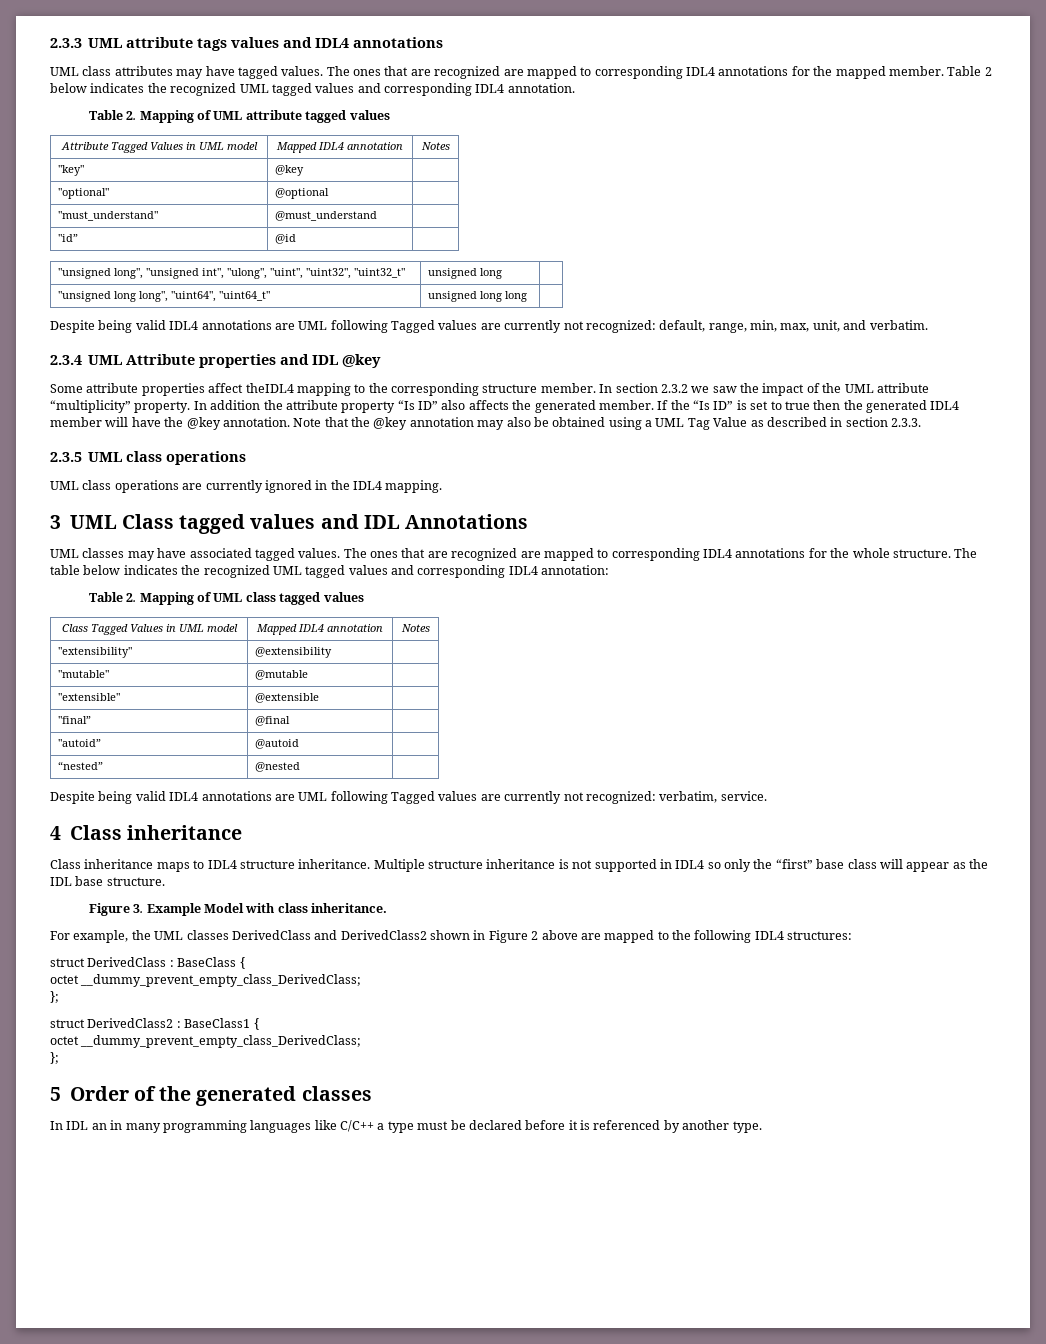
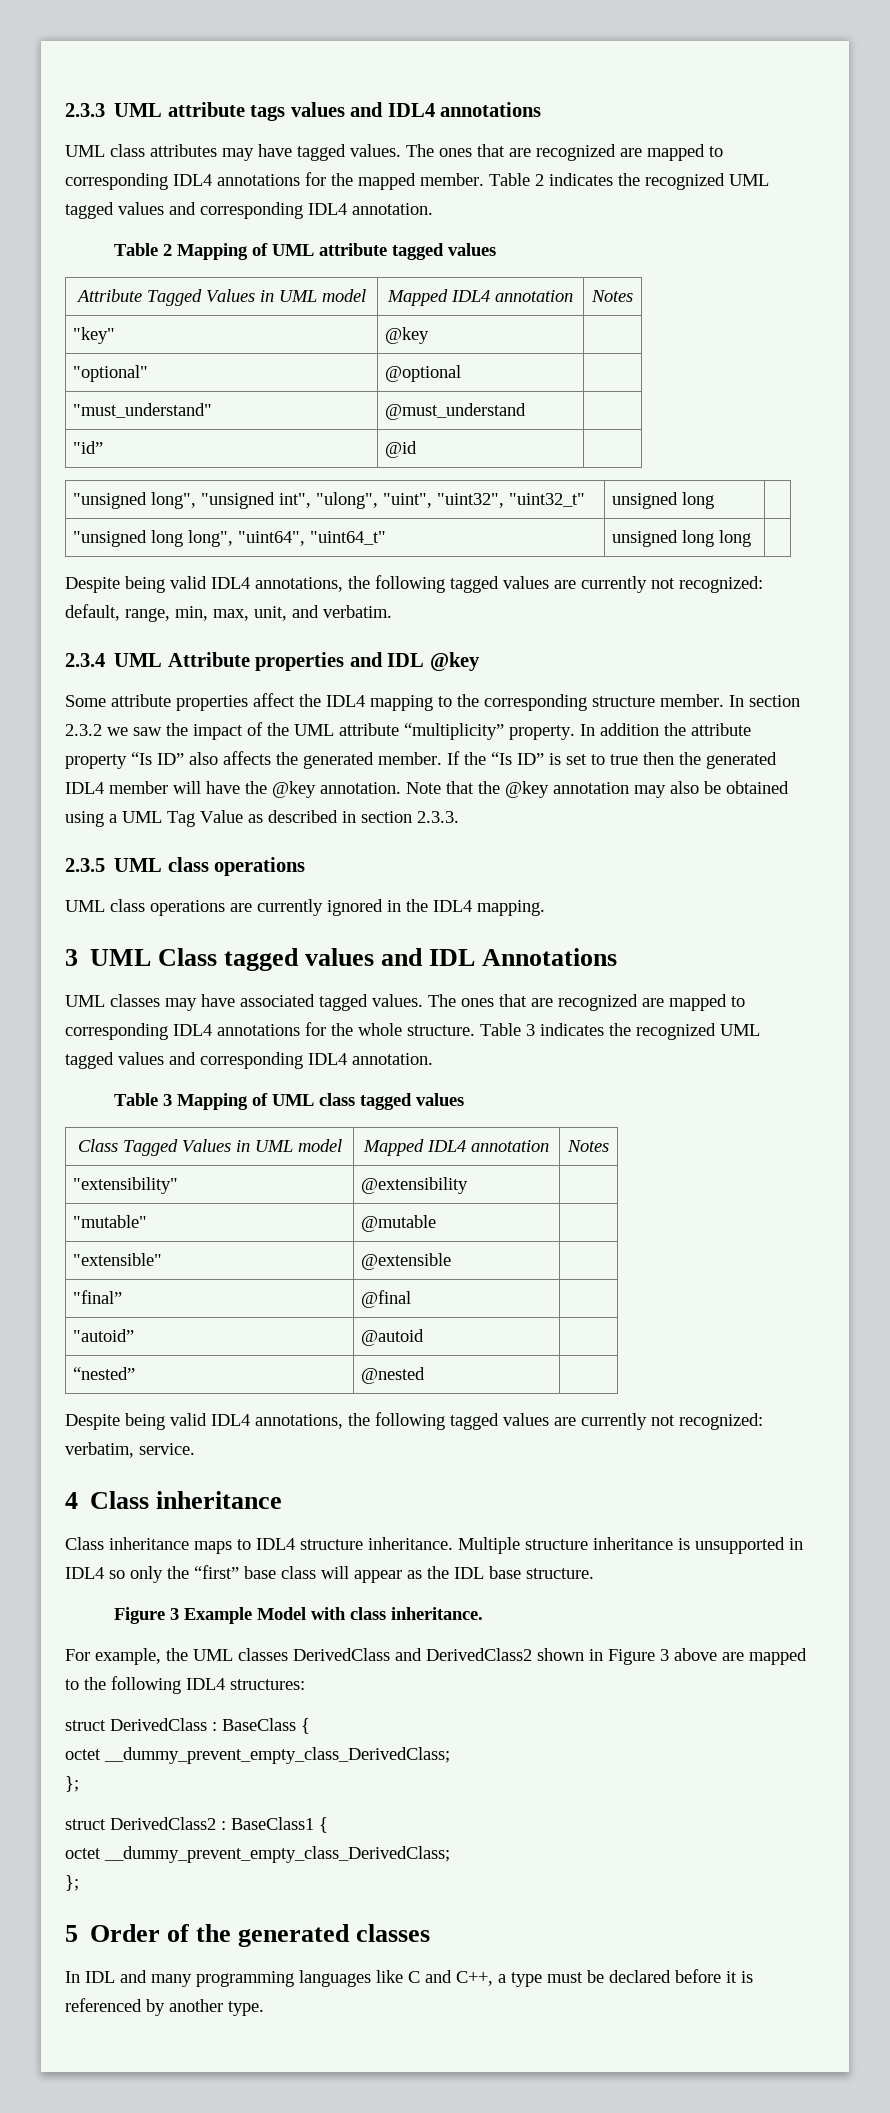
- Table 2 below indicates the recognized UML tagged values and corresponding IDL4 annotation.
+ Table 2 indicates the recognized UML tagged values and corresponding IDL4 annotation.
- Table 2. Mapping of UML attribute tagged values
+ Table 2 Mapping of UML attribute tagged values
- Despite being valid IDL4 annotations are UML following Tagged values are currently not recognized: default, range, min, max, unit, and verbatim.
+ Despite being valid IDL4 annotations, the following tagged values are currently not recognized: default, range, min, max, unit, and verbatim.
- Some attribute properties affect theIDL4 mapping to the corresponding structure member.
+ Some attribute properties affect the IDL4 mapping to the corresponding structure member.
- The table below indicates the recognized UML tagged values and corresponding IDL4 annotation:
- Table 2. Mapping of UML class tagged values
+ Table 3 indicates the recognized UML tagged values and corresponding IDL4 annotation.
+ Table 3 Mapping of UML class tagged values
- Despite being valid IDL4 annotations are UML following Tagged values are currently not recognized: verbatim, service.
+ Despite being valid IDL4 annotations, the following tagged values are currently not recognized: verbatim, service.
- Multiple structure inheritance is not supported in IDL4 so only the “first” base class will appear as the IDL base structure.
+ Multiple structure inheritance is unsupported in IDL4 so only the “first” base class will appear as the IDL base structure.
- Figure 3. Example Model with class inheritance.
+ Figure 3 Example Model with class inheritance.
- For example, the UML classes DerivedClass and DerivedClass2 shown in Figure 2 above are mapped to the following IDL4 structures:
+ For example, the UML classes DerivedClass and DerivedClass2 shown in Figure 3 above are mapped to the following IDL4 structures:
- In IDL an in many programming languages like C/C++ a type must be declared before it is referenced by another type.
+ In IDL and many programming languages like C and C++, a type must be declared before it is referenced by another type.

